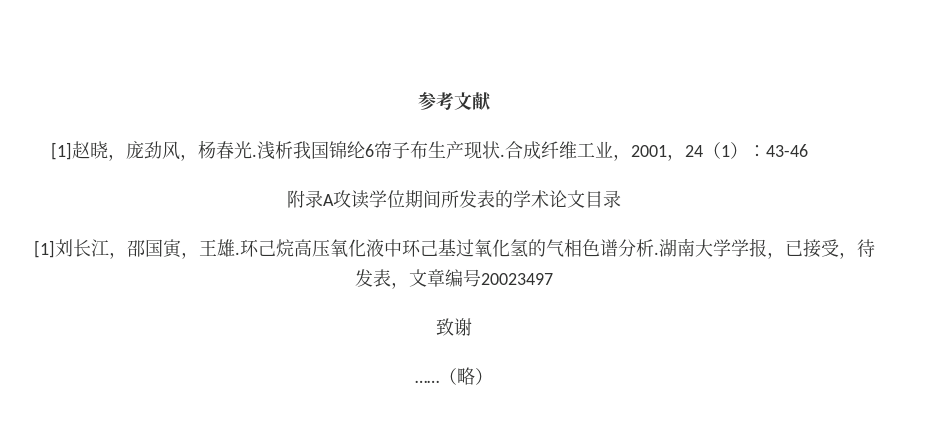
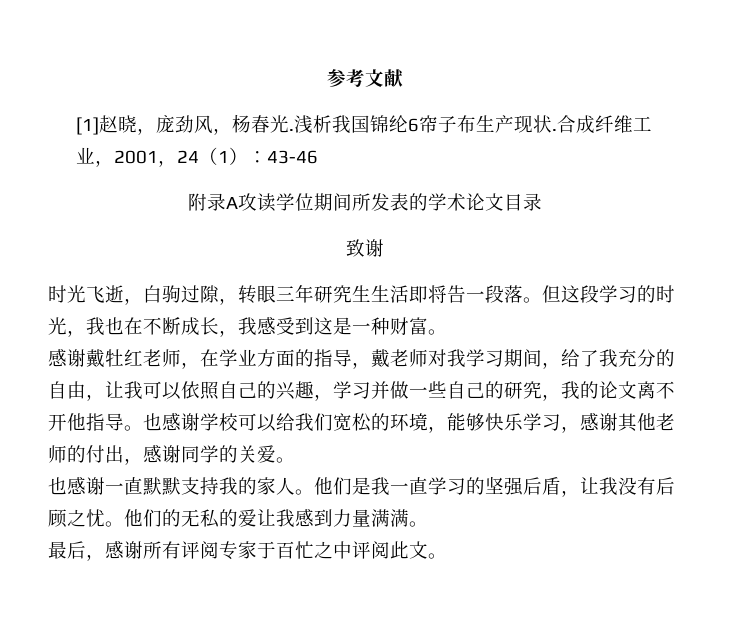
- [1]刘长江，邵国寅，王雄.环己烷高压氧化液中环己基过氧化氢的气相色谱分析.湖南大学学报，已接受，待发表，文章编号20023497
  致谢
- ……（略）
+ 时光飞逝，白驹过隙，转眼三年研究生生活即将告一段落。但这段学习的时光，我也在不断成长，我感受到这是一种财富。
+ 感谢戴牡红老师，在学业方面的指导，戴老师对我学习期间，给了我充分的自由，让我可以依照自己的兴趣，学习并做一些自己的研究，我的论文离不开他指导。也感谢学校可以给我们宽松的环境，能够快乐学习，感谢其他老师的付出，感谢同学的关爱。
+ 也感谢一直默默支持我的家人。他们是我一直学习的坚强后盾，让我没有后顾之忧。他们的无私的爱让我感到力量满满。
+ 最后，感谢所有评阅专家于百忙之中评阅此文。

